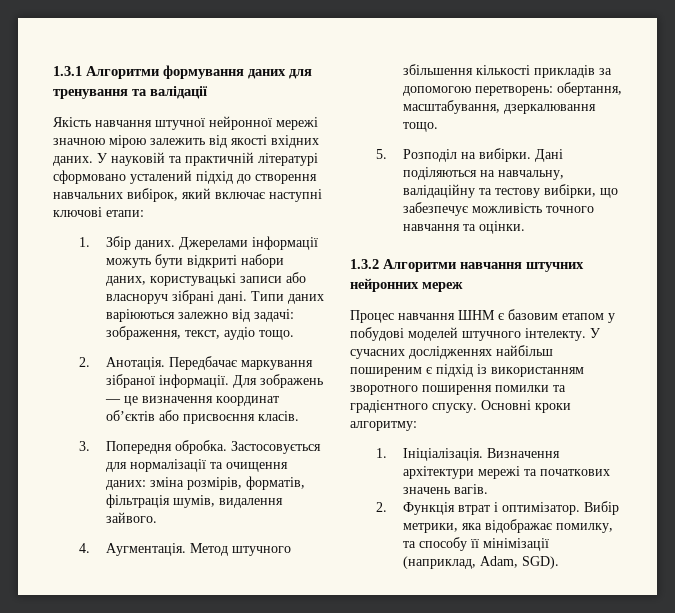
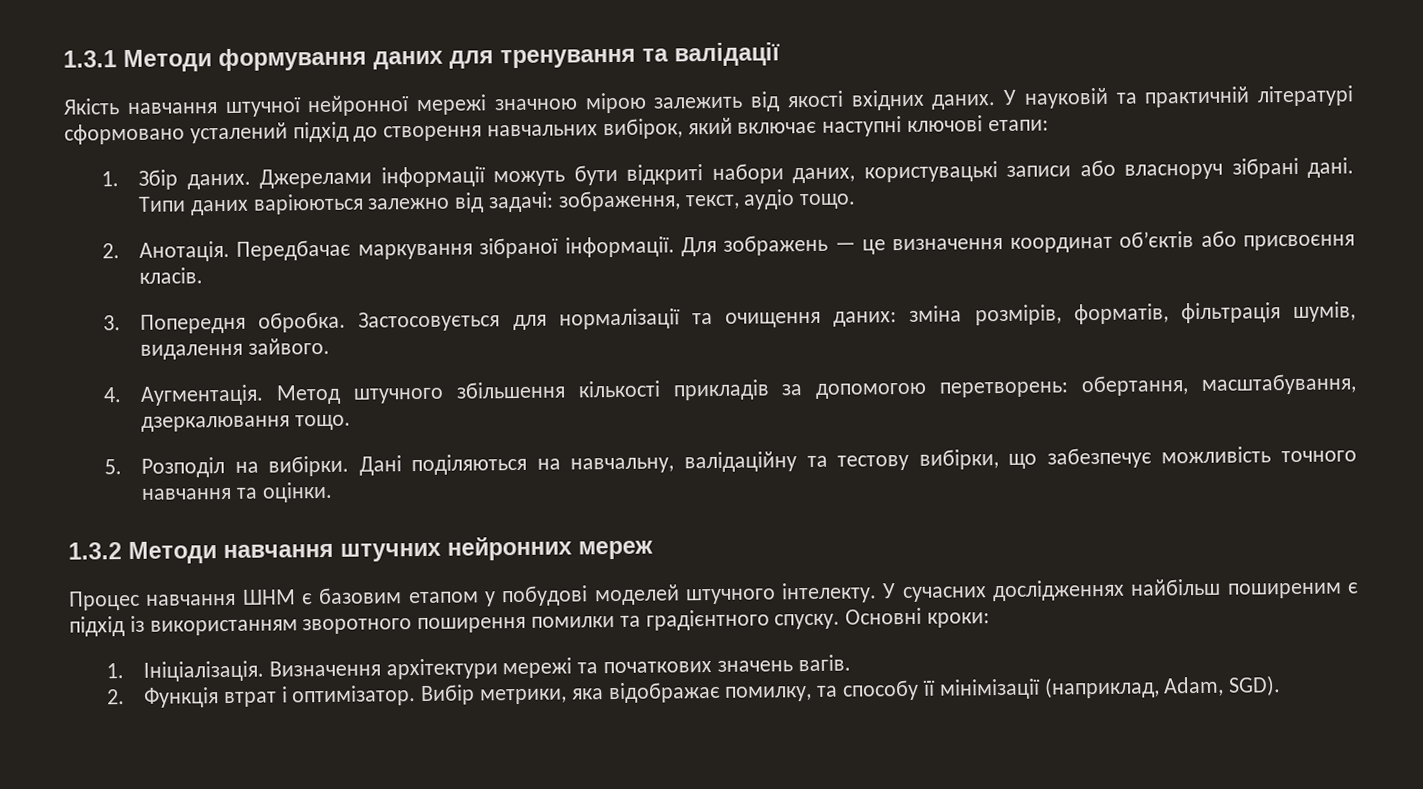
- 1.3.1 Алгоритми формування даних для тренування та валідації
+ 1.3.1 Методи формування даних для тренування та валідації
- 1.3.2 Алгоритми навчання штучних нейронних мереж
+ 1.3.2 Методи навчання штучних нейронних мереж
- Основні кроки алгоритму:
+ Основні кроки:

